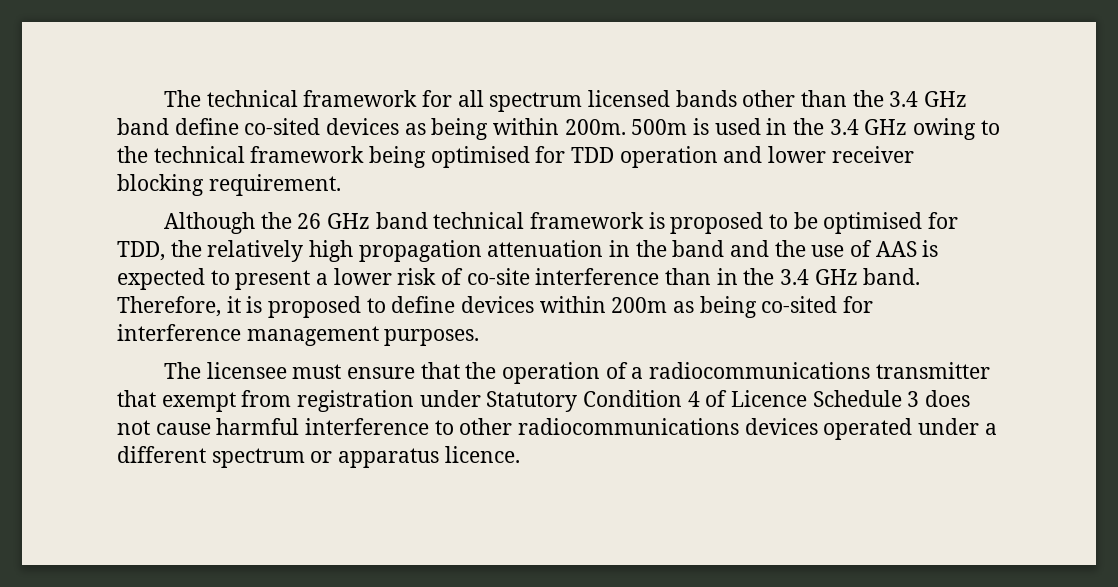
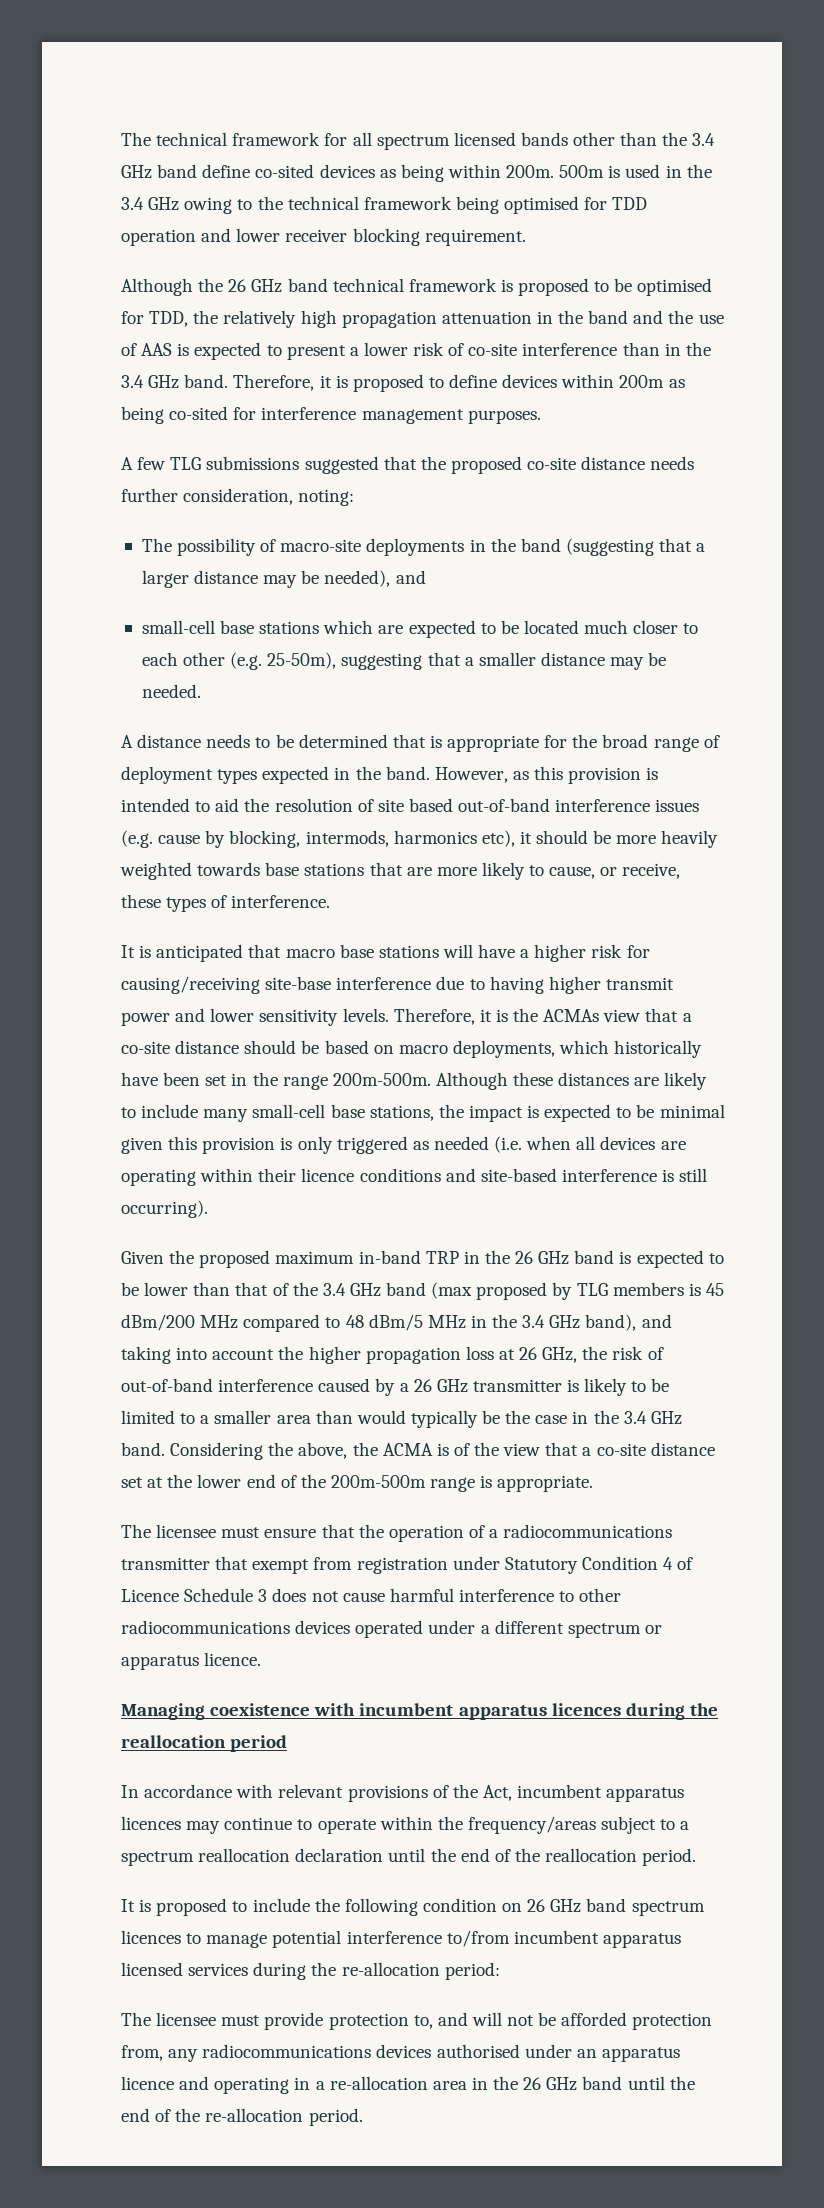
+ A few TLG submissions suggested that the proposed co-site distance needs further consideration, noting:
+ The possibility of macro-site deployments in the band (suggesting that a larger distance may be needed), and
+ small-cell base stations which are expected to be located much closer to each other (e.g. 25-50m), suggesting that a smaller distance may be needed.
+ A distance needs to be determined that is appropriate for the broad range of deployment types expected in the band. However, as this provision is intended to aid the resolution of site based out-of-band interference issues (e.g. cause by blocking, intermods, harmonics etc), it should be more heavily weighted towards base stations that are more likely to cause, or receive, these types of interference.
+ It is anticipated that macro base stations will have a higher risk for causing/receiving site-base interference due to having higher transmit power and lower sensitivity levels. Therefore, it is the ACMAs view that a co-site distance should be based on macro deployments, which historically have been set in the range 200m-500m. Although these distances are likely to include many small-cell base stations, the impact is expected to be minimal given this provision is only triggered as needed (i.e. when all devices are operating within their licence conditions and site-based interference is still occurring).
+ Given the proposed maximum in-band TRP in the 26 GHz band is expected to be lower than that of the 3.4 GHz band (max proposed by TLG members is 45 dBm/200 MHz compared to 48 dBm/5 MHz in the 3.4 GHz band), and taking into account the higher propagation loss at 26 GHz, the risk of out-of-band interference caused by a 26 GHz transmitter is likely to be limited to a smaller area than would typically be the case in the 3.4 GHz band. Considering the above, the ACMA is of the view that a co-site distance set at the lower end of the 200m-500m range is appropriate.
+ Managing coexistence with incumbent apparatus licences during the reallocation period
+ In accordance with relevant provisions of the Act, incumbent apparatus licences may continue to operate within the frequency/areas subject to a spectrum reallocation declaration until the end of the reallocation period.
+ It is proposed to include the following condition on 26 GHz band spectrum licences to manage potential interference to/from incumbent apparatus licensed services during the re-allocation period:
+ The licensee must provide protection to, and will not be afforded protection from, any radiocommunications devices authorised under an apparatus licence and operating in a re-allocation area in the 26 GHz band until the end of the re-allocation period.

